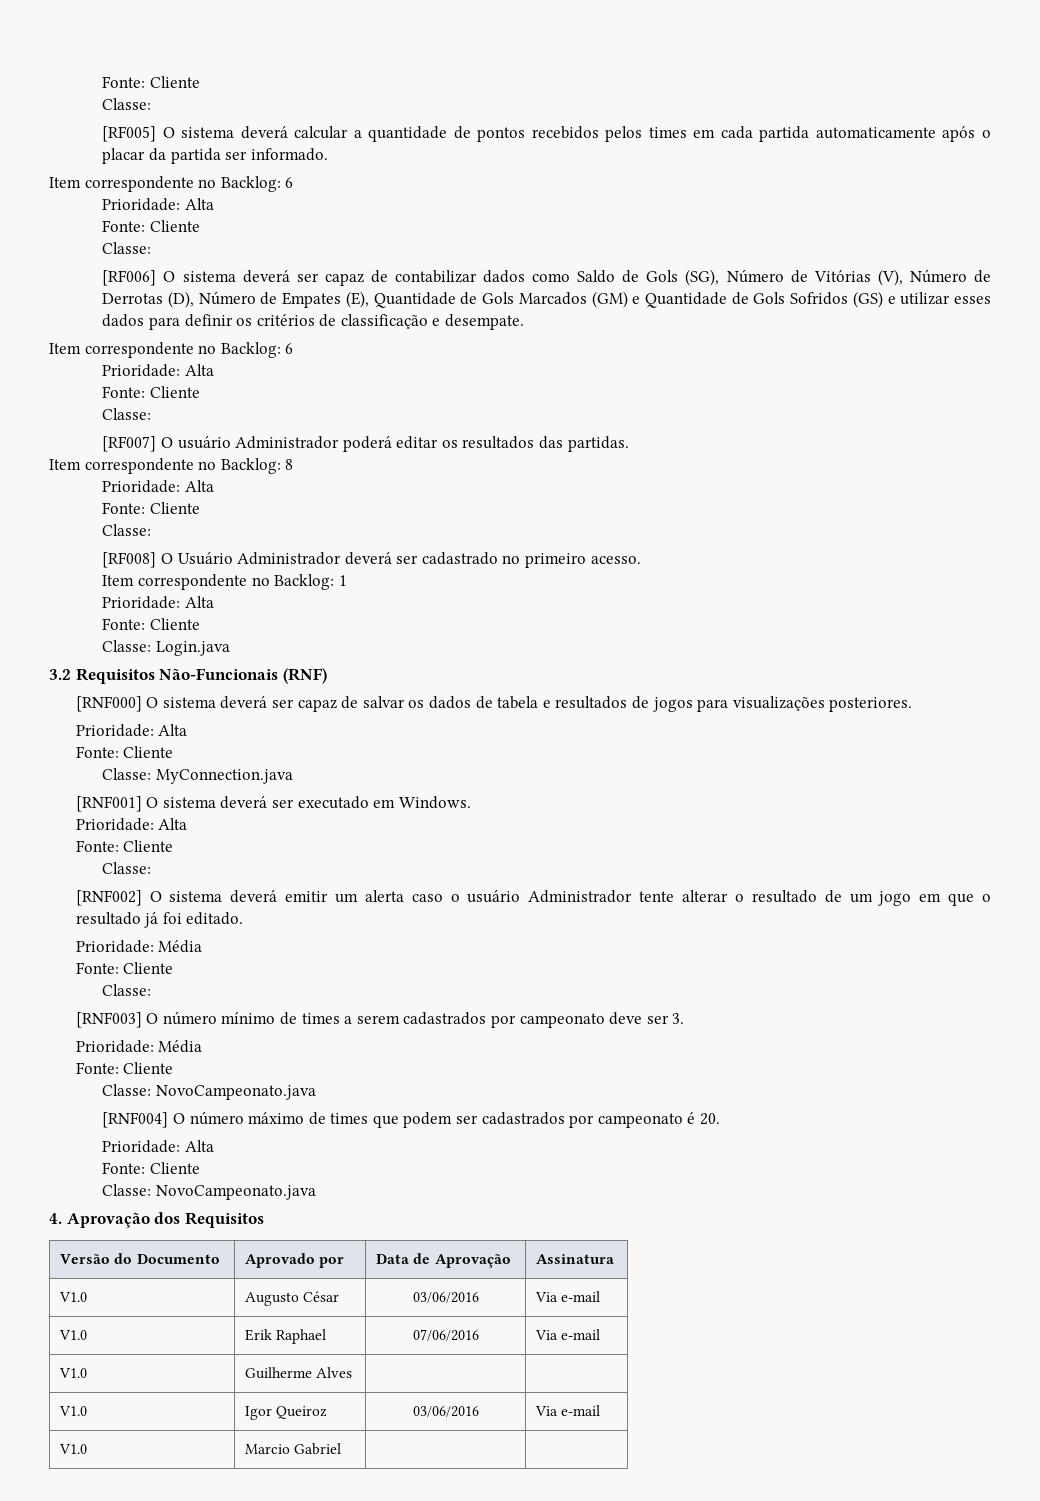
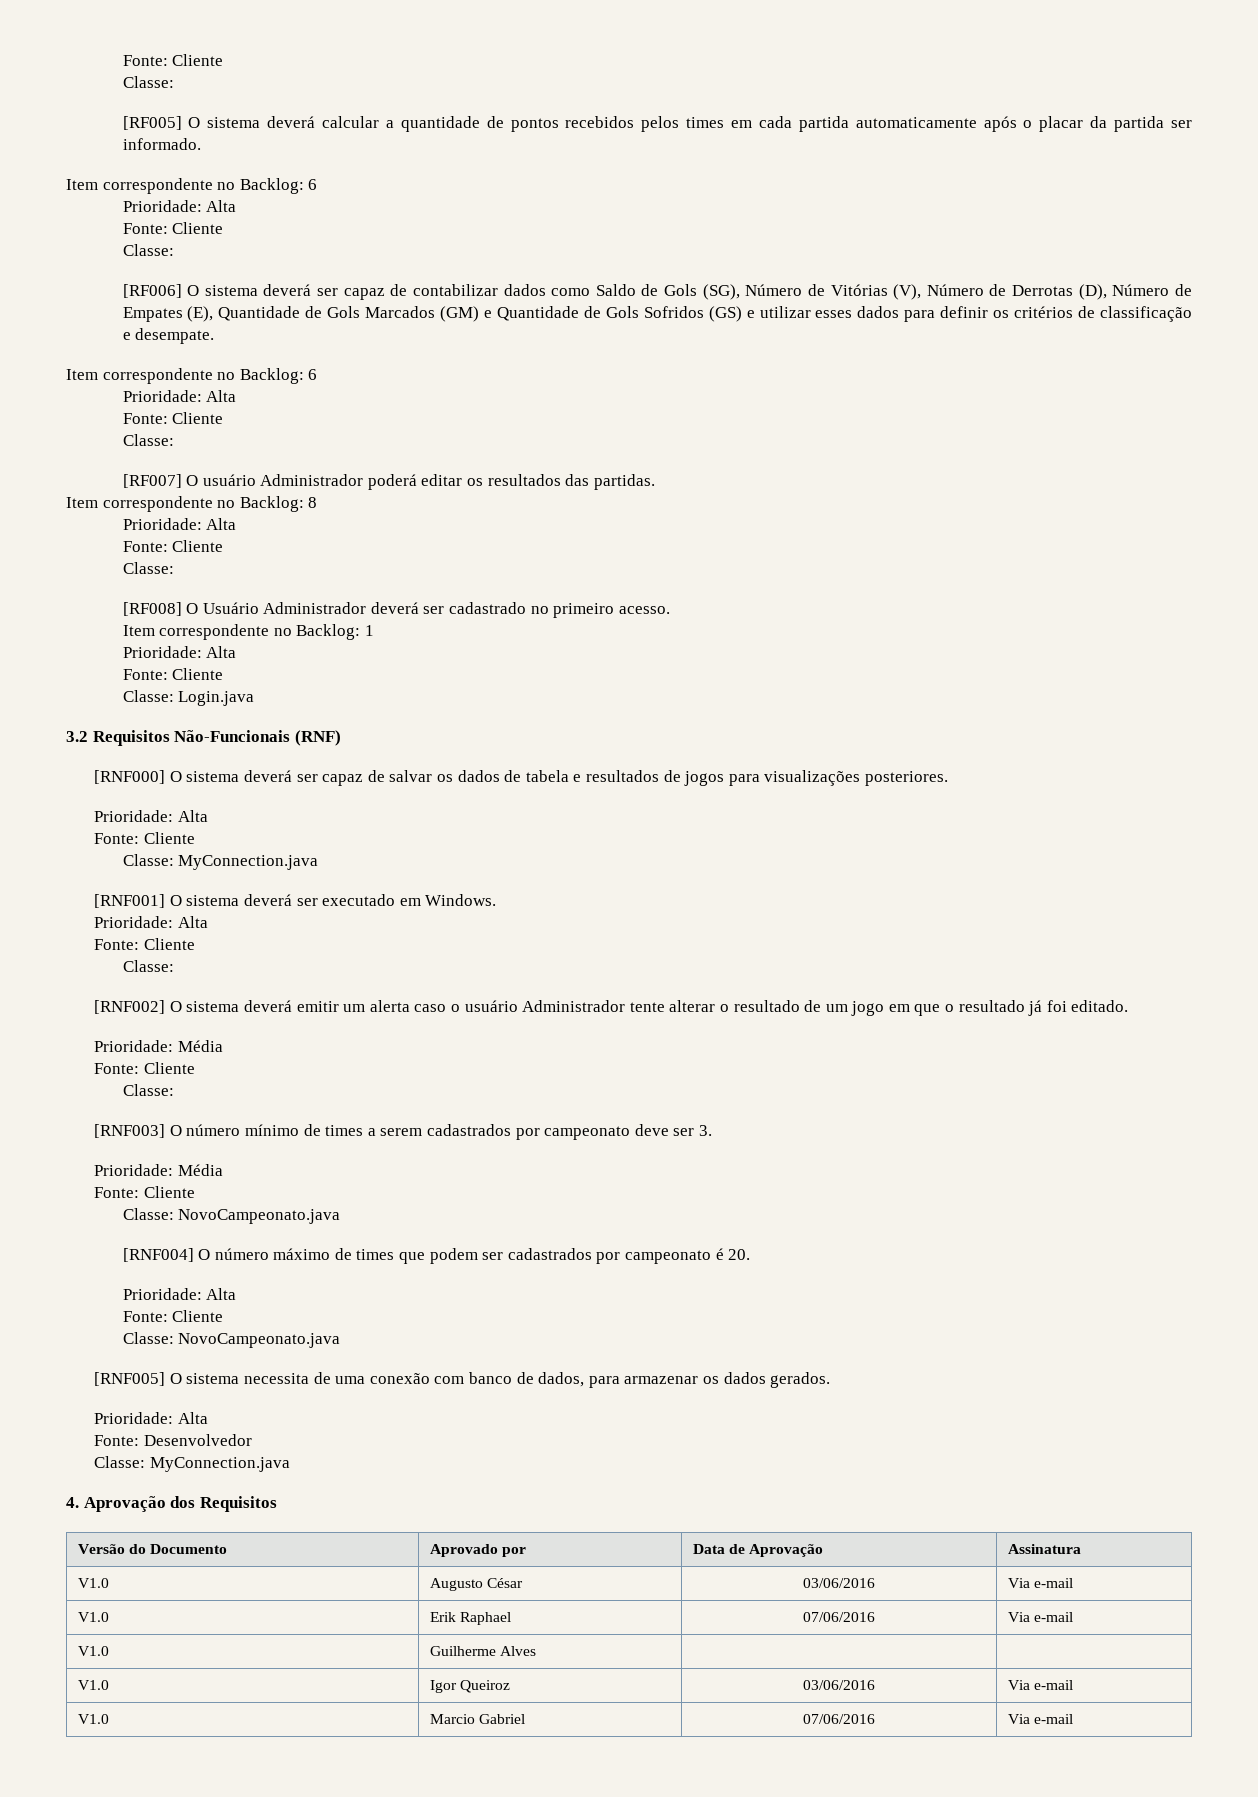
+ [RNF005] O sistema necessita de uma conexão com banco de dados, para armazenar os dados gerados.
+ Prioridade: Alta
+ Fonte: Desenvolvedor
+ Classe: MyConnection.java
- V1.0 | Marcio Gabriel | |
+ V1.0 | Marcio Gabriel | 07/06/2016 | Via e-mail

